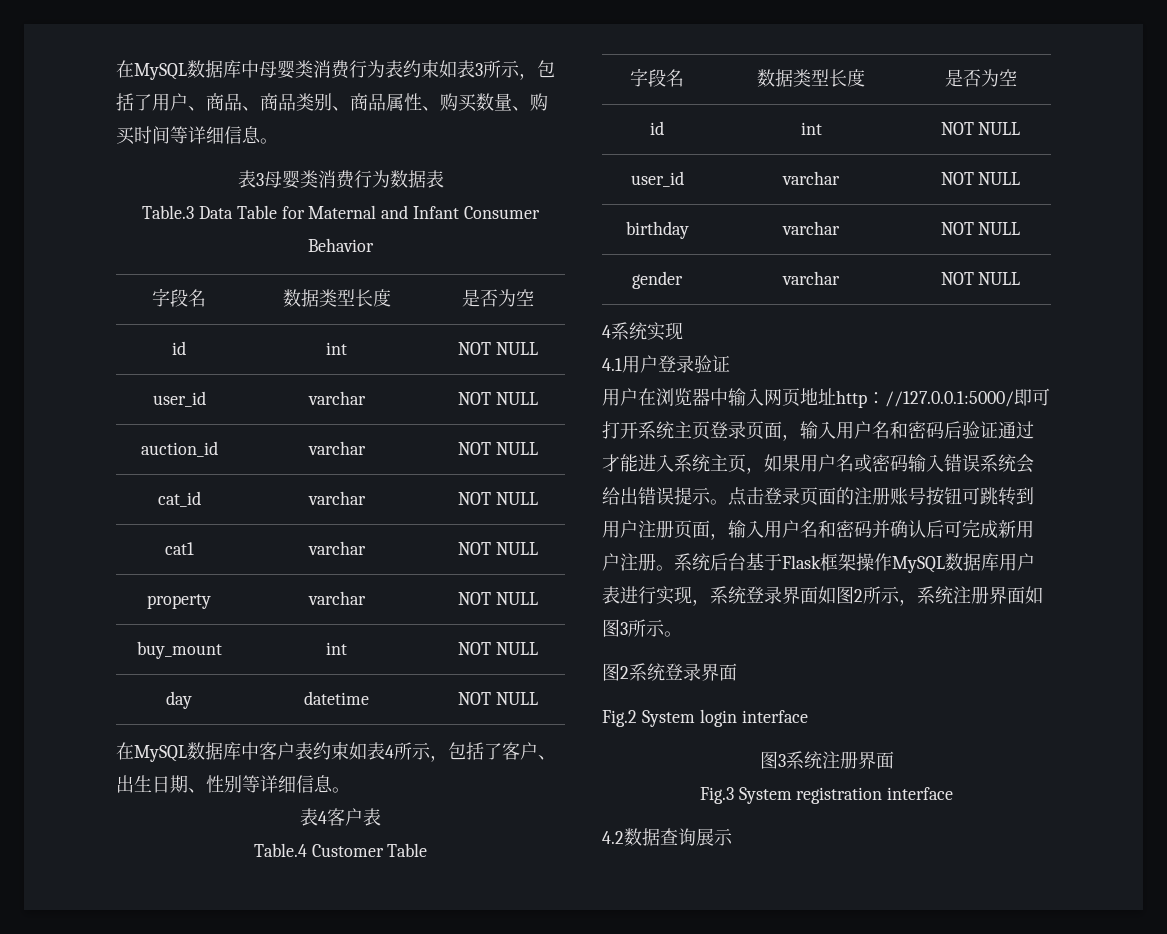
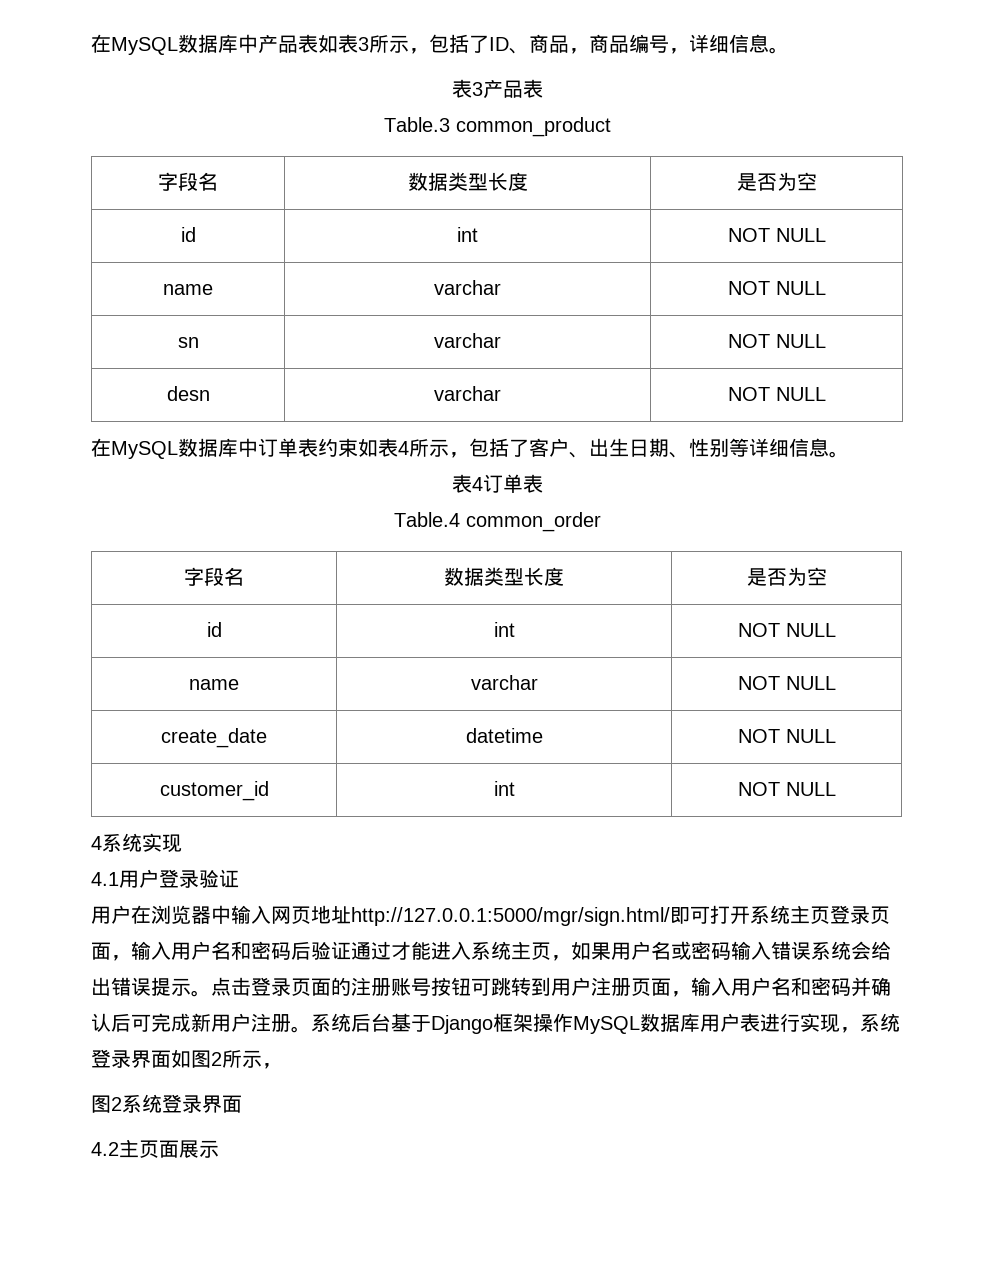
- 在MySQL数据库中母婴类消费行为表约束如表3所示，包括了用户、商品、商品类别、商品属性、购买数量、购买时间等详细信息。
- 表3母婴类消费行为数据表
- Table.3 Data Table for Maternal and Infant Consumer Behavior
+ 在MySQL数据库中产品表如表3所示，包括了ID、商品，商品编号，详细信息。
+ 表3产品表
+ Table.3 common_product
  字段名 | 数据类型长度 | 是否为空
  id | int | NOT NULL
- user_id | varchar | NOT NULL
- auction_id | varchar | NOT NULL
- cat_id | varchar | NOT NULL
- cat1 | varchar | NOT NULL
- property | varchar | NOT NULL
- buy_mount | int | NOT NULL
- day | datetime | NOT NULL
- 在MySQL数据库中客户表约束如表4所示，包括了客户、出生日期、性别等详细信息。
+ name | varchar | NOT NULL
+ sn | varchar | NOT NULL
+ desn | varchar | NOT NULL
+ 在MySQL数据库中订单表约束如表4所示，包括了客户、出生日期、性别等详细信息。
- 表4客户表
+ 表4订单表
- Table.4 Customer Table
+ Table.4 common_order
  字段名 | 数据类型长度 | 是否为空
  id | int | NOT NULL
- user_id | varchar | NOT NULL
- birthday | varchar | NOT NULL
- gender | varchar | NOT NULL
+ name | varchar | NOT NULL
+ create_date | datetime | NOT NULL
+ customer_id | int | NOT NULL
- 用户在浏览器中输入网页地址http：//127.0.0.1:5000/即可打开系统主页登录页面，输入用户名和密码后验证通过才能进入系统主页，如果用户名或密码输入错误系统会给出错误提示。
+ 用户在浏览器中输入网页地址http://127.0.0.1:5000/mgr/sign.html/即可打开系统主页登录页面，输入用户名和密码后验证通过才能进入系统主页，如果用户名或密码输入错误系统会给出错误提示。
- 系统后台基于Flask框架操作MySQL数据库用户表进行实现，系统登录界面如图2所示，系统注册界面如图3所示。
+ 系统后台基于Django框架操作MySQL数据库用户表进行实现，系统登录界面如图2所示，
- Fig.2 System login interface
- 图3系统注册界面
- Fig.3 System registration interface
- 4.2数据查询展示
+ 4.2主页面展示

